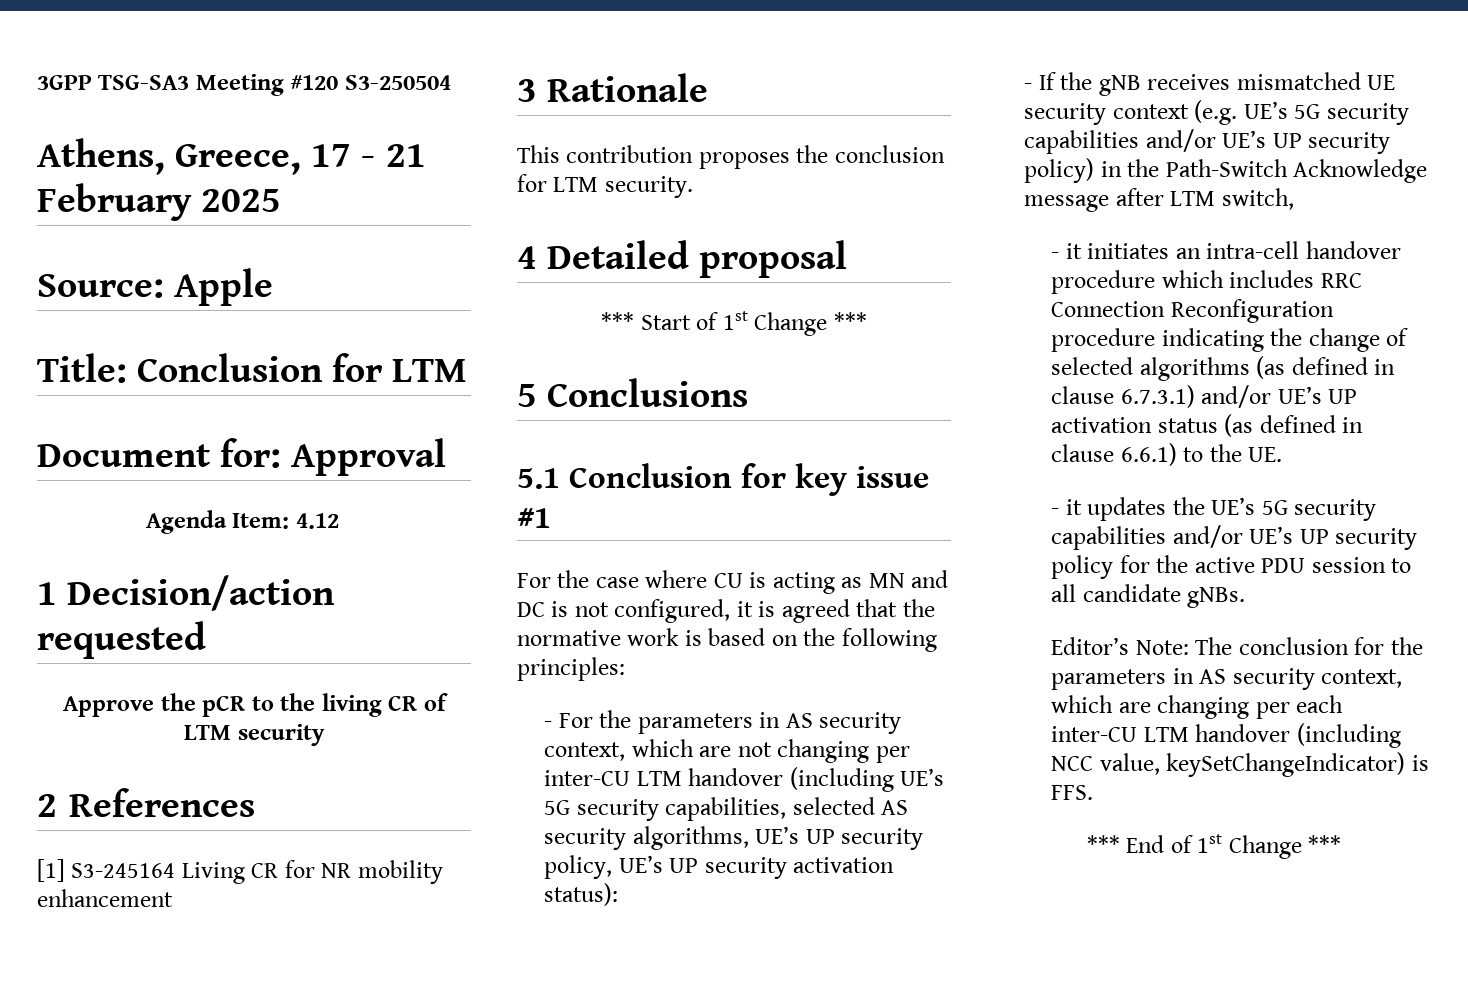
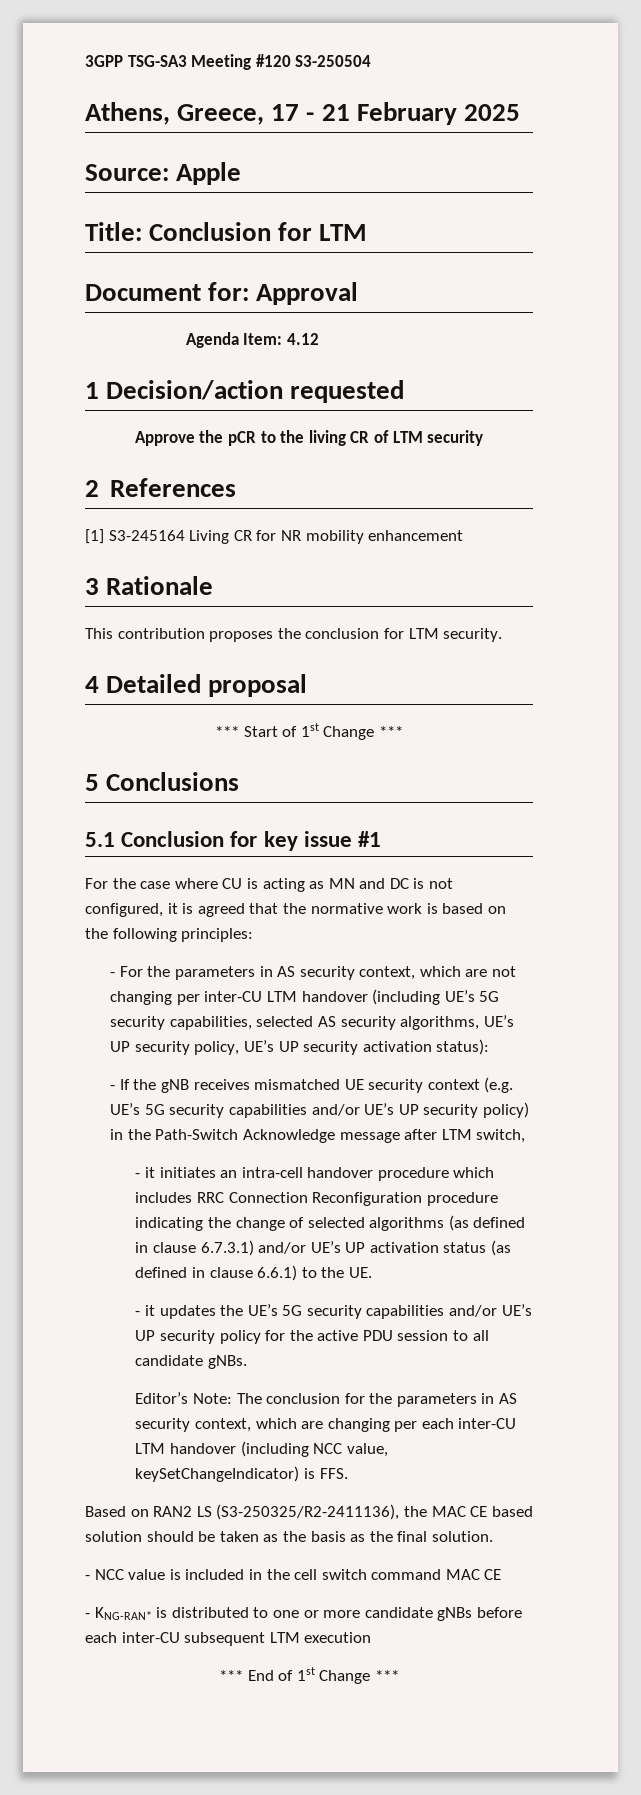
+ Based on RAN2 LS (S3-250325/R2-2411136), the MAC CE based solution should be taken as the basis as the final solution.
+ - NCC value is included in the cell switch command MAC CE
+ - KNG-RAN* is distributed to one or more candidate gNBs before each inter-CU subsequent LTM execution

